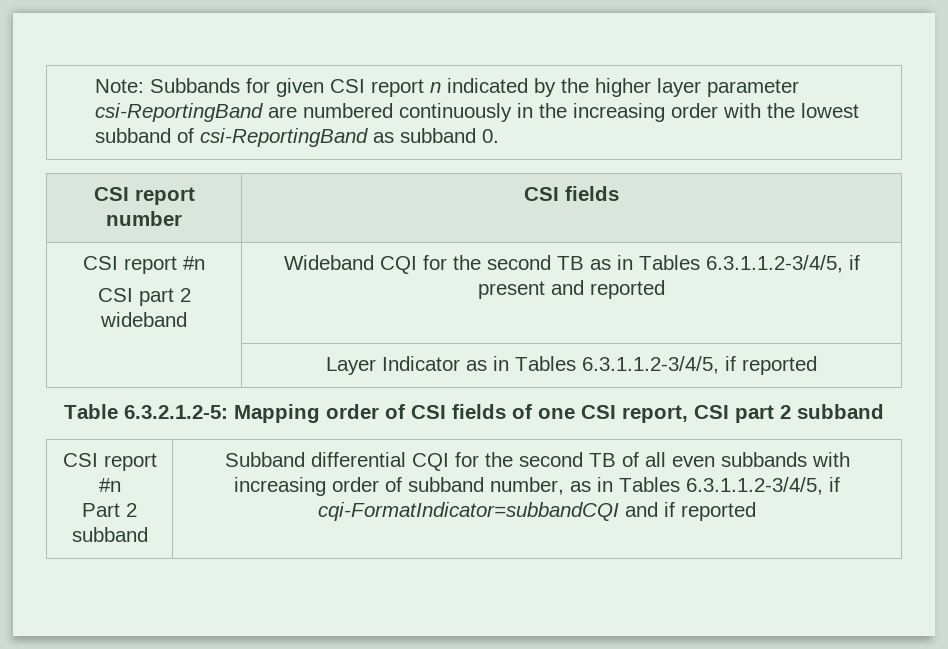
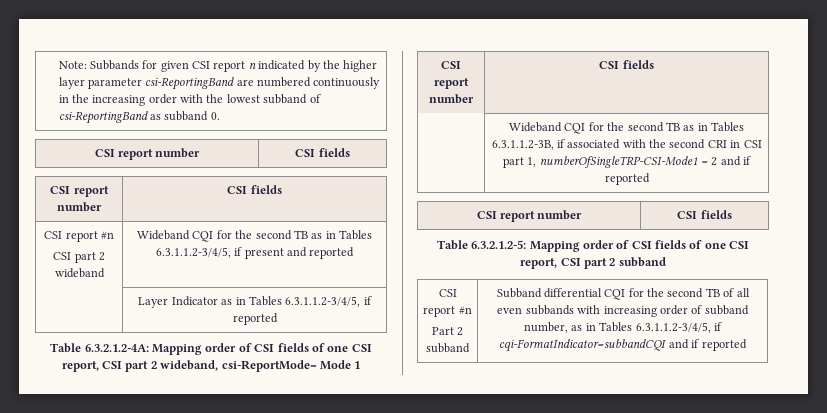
  Note: Subbands for given CSI report n indicated by the higher layer parameter csi-ReportingBand are numbered continuously in the increasing order with the lowest subband of csi-ReportingBand as subband 0.
+ CSI report number | CSI fields
+ Table 6.3.2.1.2-4A: Mapping order of CSI fields of one CSI report, CSI part 2 wideband, csi-ReportMode= Mode 1
+ CSI report number | CSI fields
+ | Wideband CQI for the second TB as in Tables 6.3.1.1.2-3B, if associated with the second CRI in CSI part 1, numberOfSingleTRP-CSI-Mode1 = 2 and if reported
+ CSI report number | CSI fields

